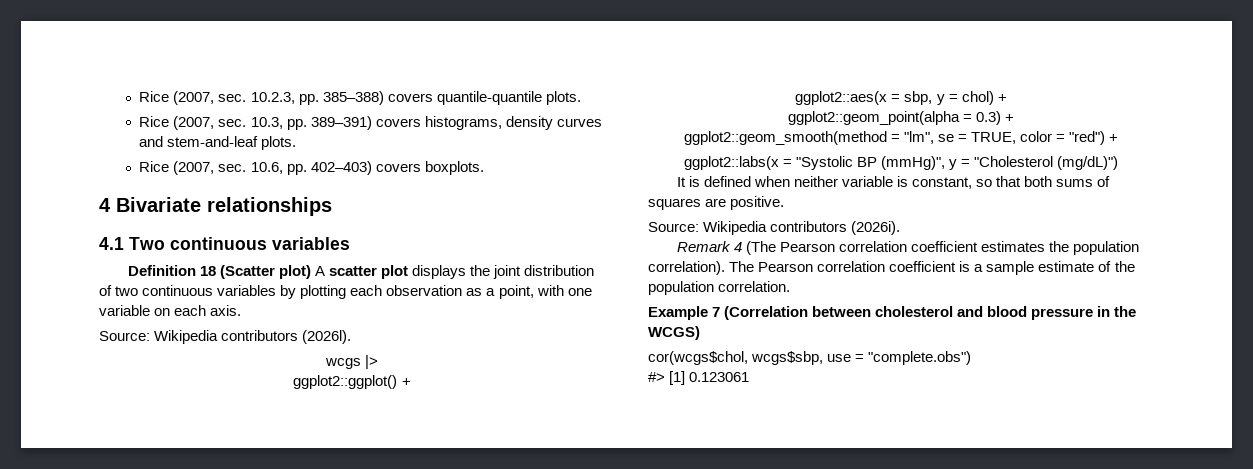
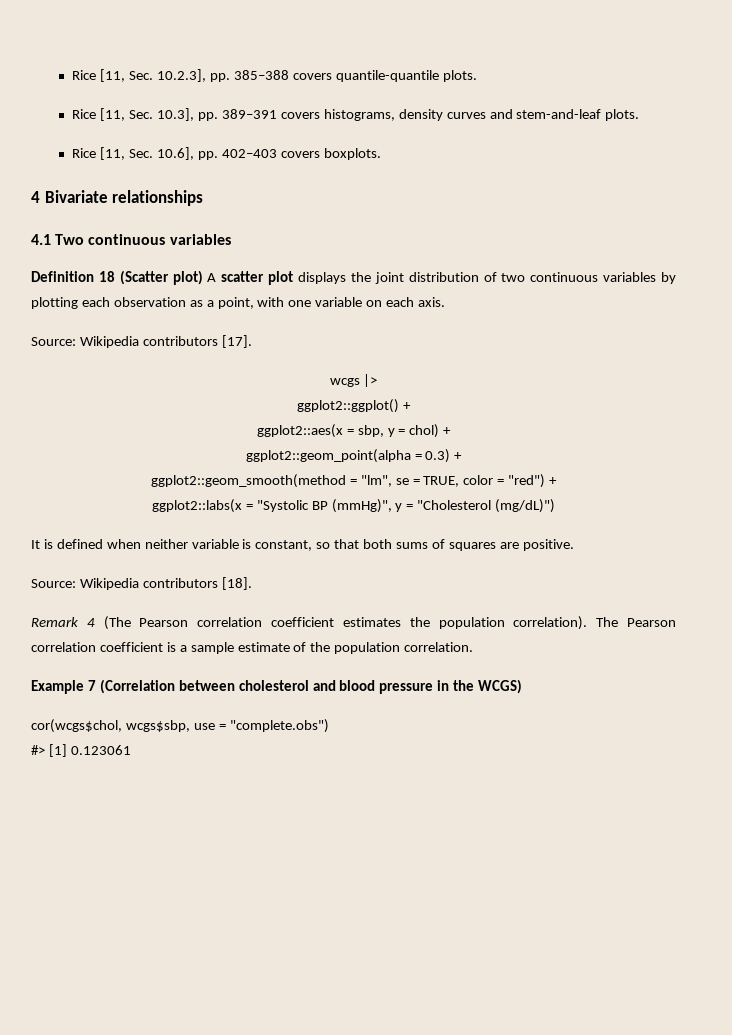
- Rice (2007, sec. 10.2.3, pp. 385–388) covers quantile-quantile plots.
+ Rice [11, Sec. 10.2.3], pp. 385–388 covers quantile-quantile plots.
- Rice (2007, sec. 10.3, pp. 389–391) covers histograms, density curves and stem-and-leaf plots.
+ Rice [11, Sec. 10.3], pp. 389–391 covers histograms, density curves and stem-and-leaf plots.
- Rice (2007, sec. 10.6, pp. 402–403) covers boxplots.
+ Rice [11, Sec. 10.6], pp. 402–403 covers boxplots.
- Source: Wikipedia contributors (2026l).
+ Source: Wikipedia contributors [17].
- Source: Wikipedia contributors (2026i).
+ Source: Wikipedia contributors [18].

